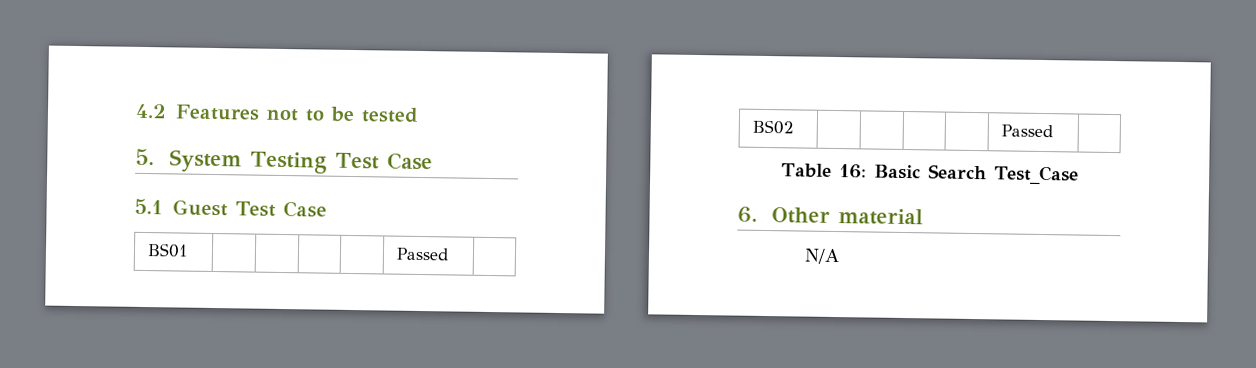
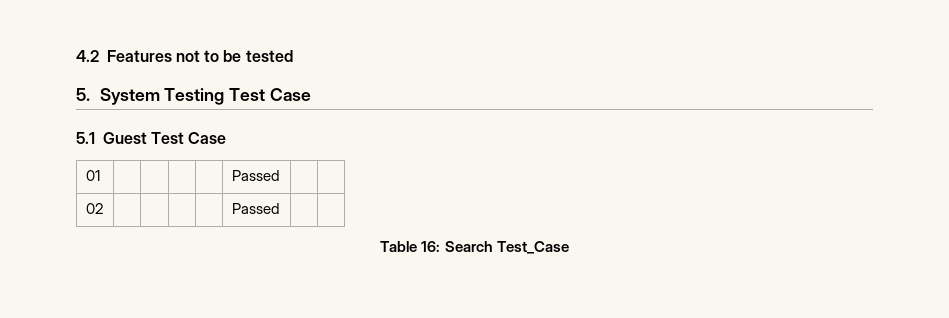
- BS01 | | | | | Passed |
- BS02 | | | | | Passed |
+ 01 | | | | | Passed | |
+ 02 | | | | | Passed | |
- Table 16: Basic Search Test_Case
+ Table 16: Search Test_Case
- 6. Other material
- N/A

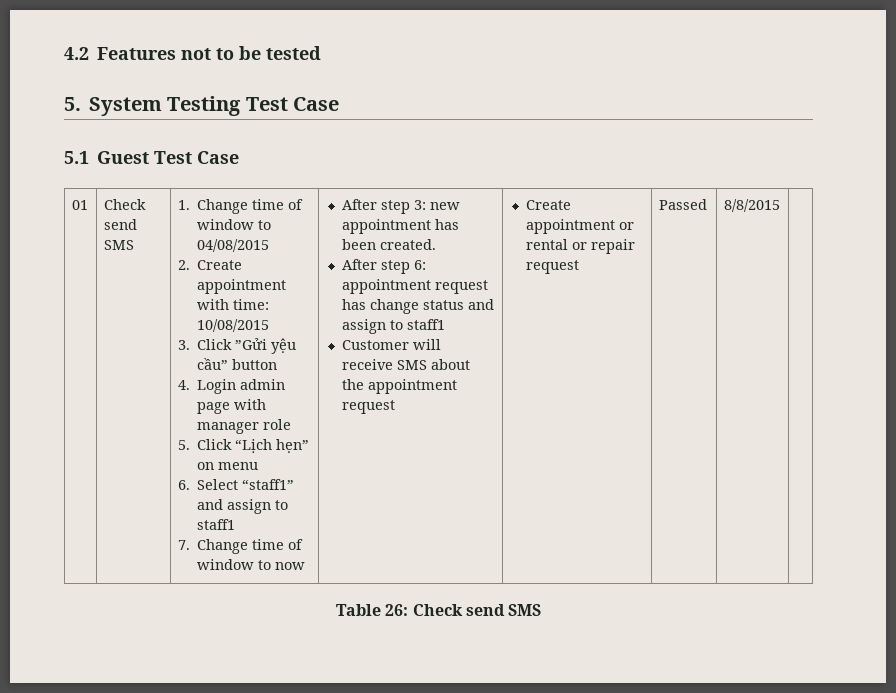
- 01 | | | | | Passed | |
- 02 | | | | | Passed | |
+ 01 | Check send SMS | 1. Change time of window to 04/08/2015
+ 2. Create appointment with time: 10/08/2015
+ 3. Click ”Gửi yệu cầu” button
+ 4. Login admin page with manager role
+ 5. Click “Lịch hẹn” on menu
+ 6. Select “staff1” and assign to staff1
+ 7. Change time of window to now | After step 3: new appointment has been created.
+ After step 6: appointment request has change status and assign to staff1
+ Customer will receive SMS about the appointment request | Create appointment or rental or repair request | Passed | 8/8/2015
- Table 16: Search Test_Case
+ Table 26: Check send SMS

